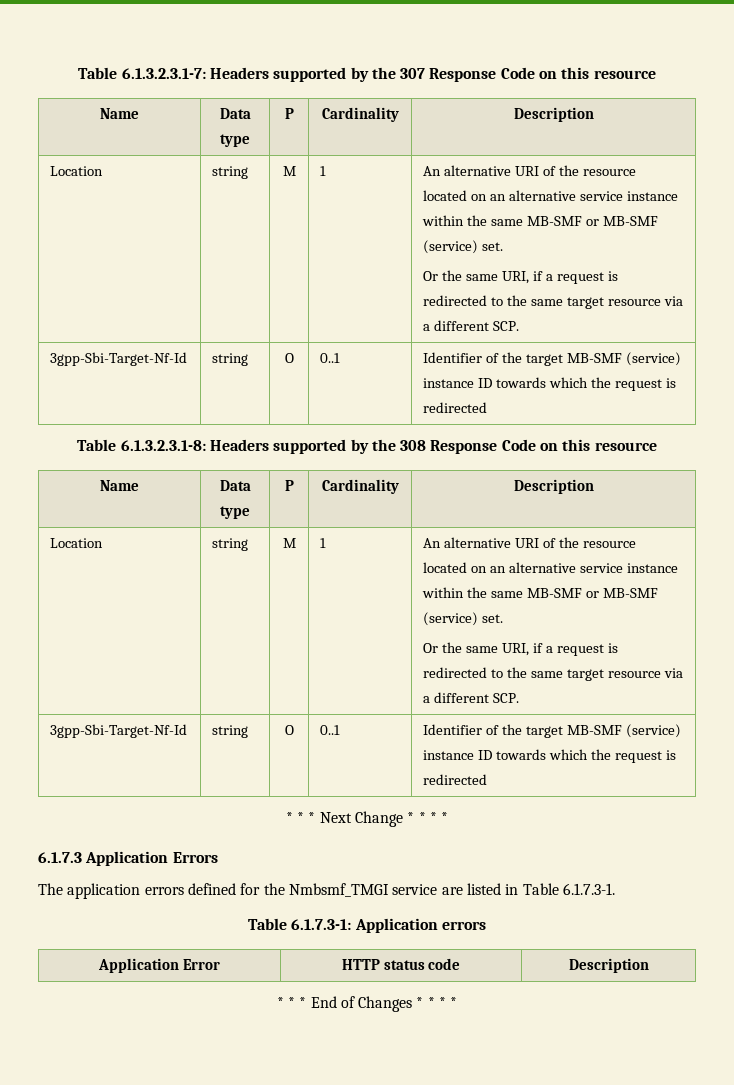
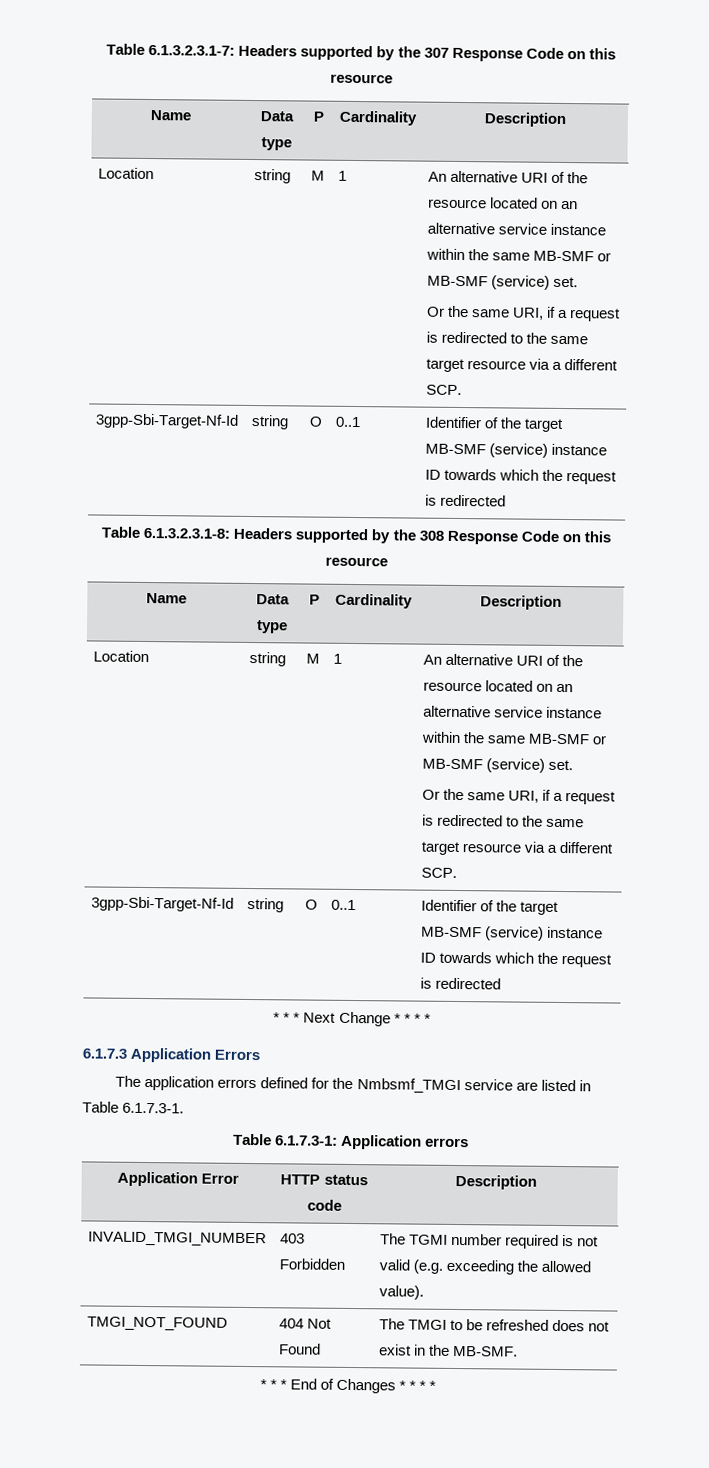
+ INVALID_TMGI_NUMBER | 403 Forbidden | The TGMI number required is not valid (e.g. exceeding the allowed value).
+ TMGI_NOT_FOUND | 404 Not Found | The TMGI to be refreshed does not exist in the MB-SMF.

